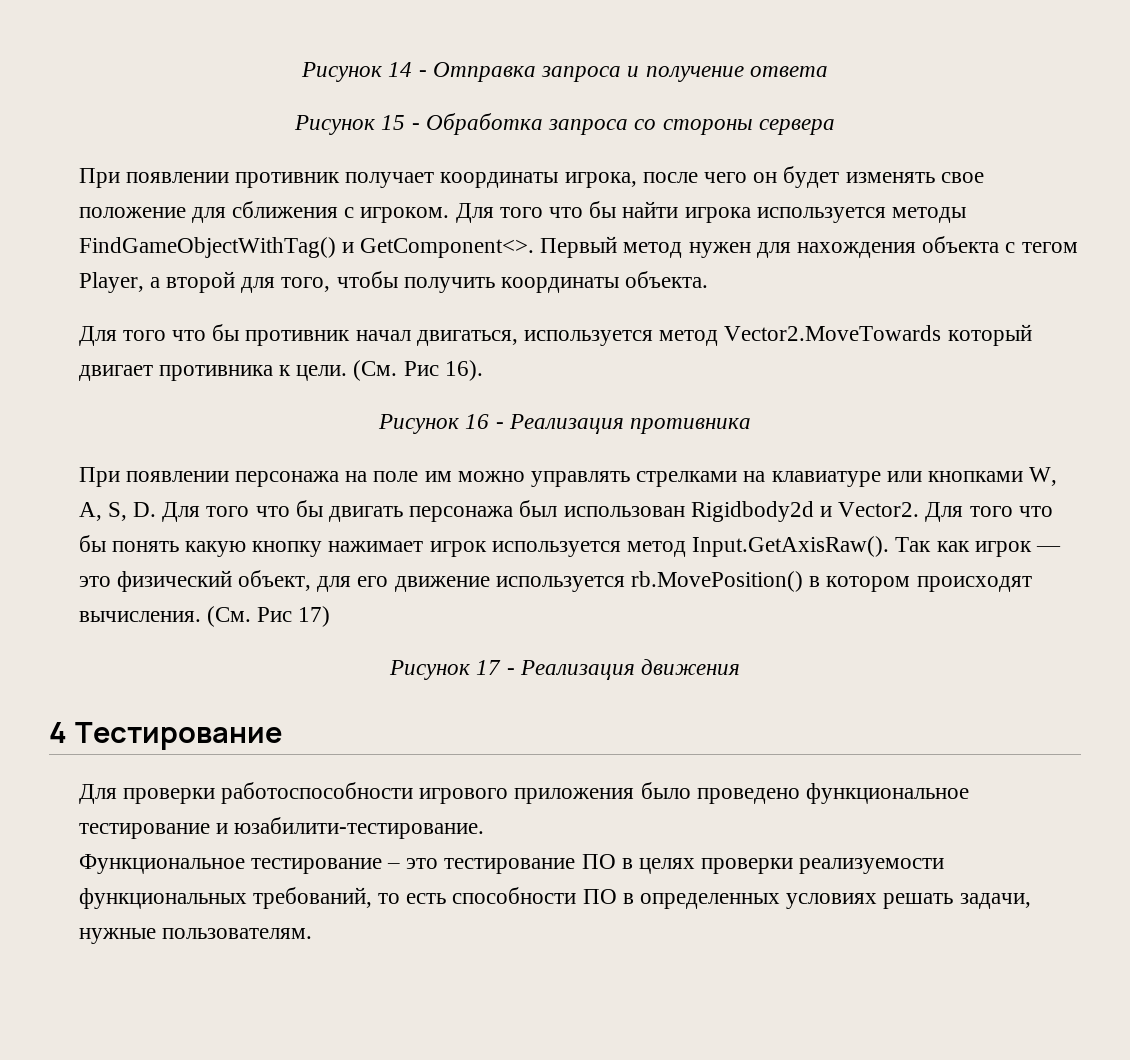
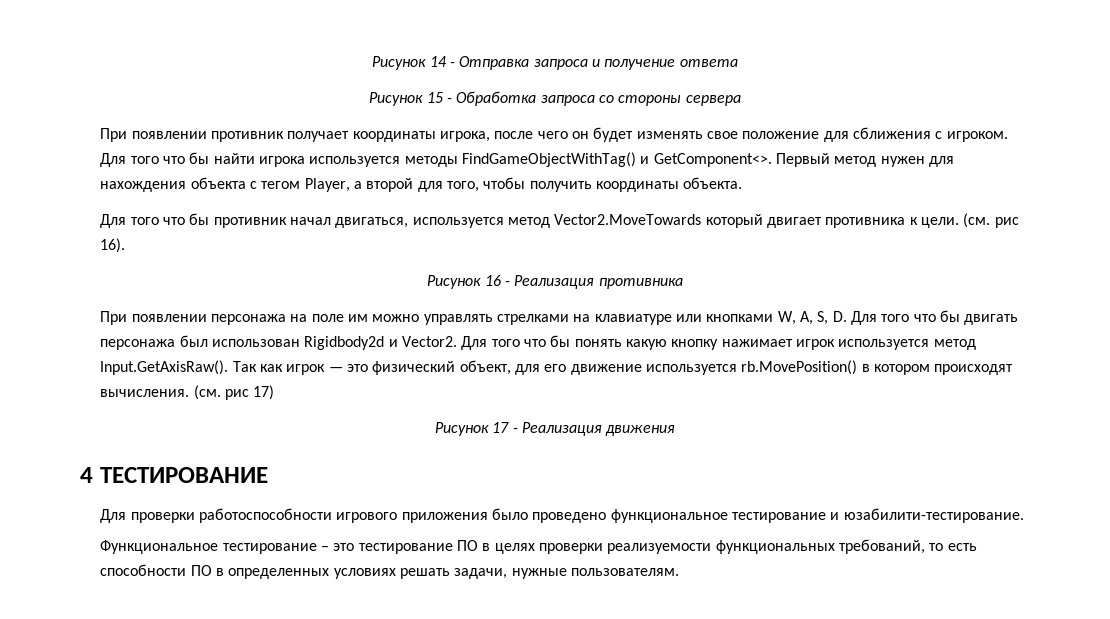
- (См. Рис 16).
+ (см. рис 16).
- (См. Рис 17)
+ (см. рис 17)
- 4 Тестирование
+ 4 ТЕСТИРОВАНИЕ

